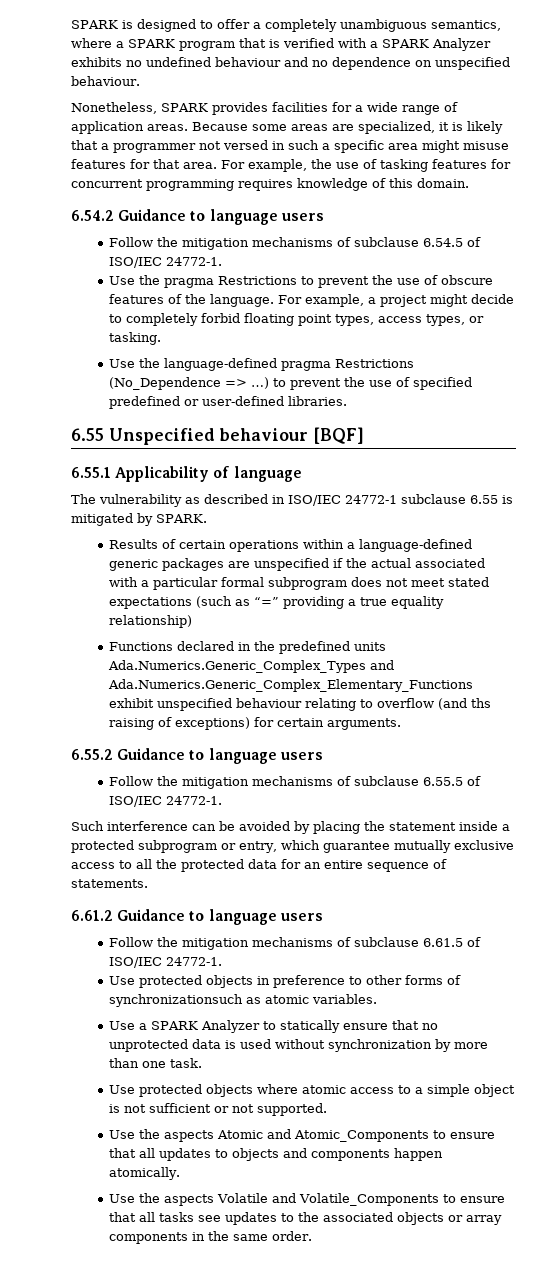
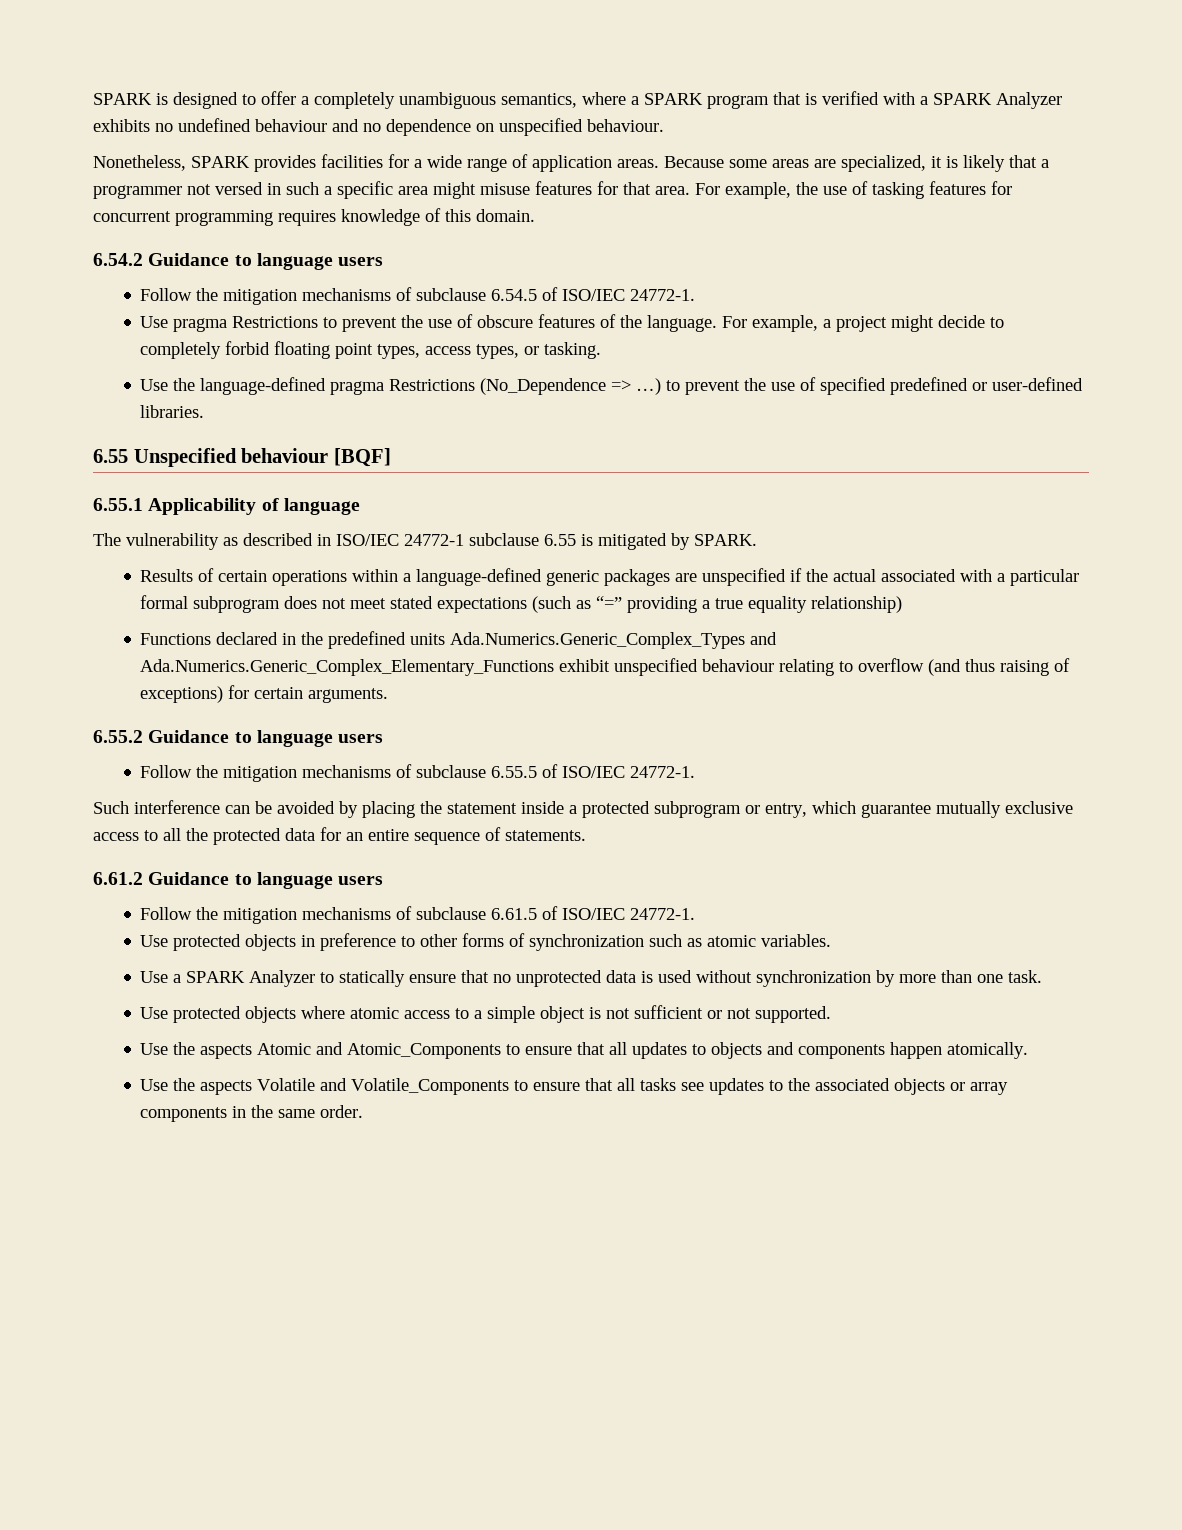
- Use the pragma Restrictions to prevent the use of obscure features of the language.
+ Use pragma Restrictions to prevent the use of obscure features of the language.
- Functions declared in the predefined units Ada.Numerics.Generic_Complex_Types and Ada.Numerics.Generic_Complex_Elementary_Functions exhibit unspecified behaviour relating to overflow (and ths raising of exceptions) for certain arguments.
+ Functions declared in the predefined units Ada.Numerics.Generic_Complex_Types and Ada.Numerics.Generic_Complex_Elementary_Functions exhibit unspecified behaviour relating to overflow (and thus raising of exceptions) for certain arguments.
- Use protected objects in preference to other forms of synchronizationsuch as atomic variables.
+ Use protected objects in preference to other forms of synchronization such as atomic variables.

